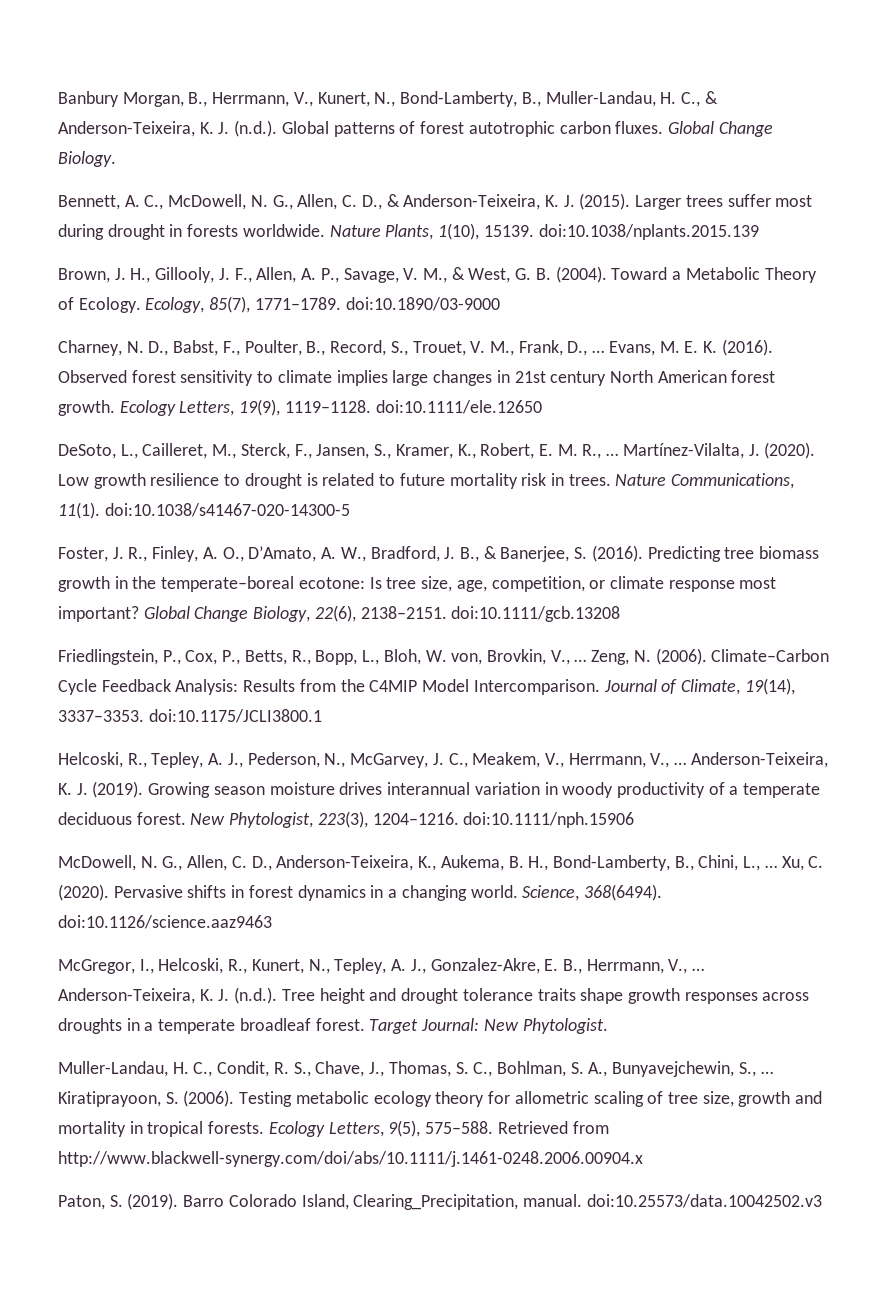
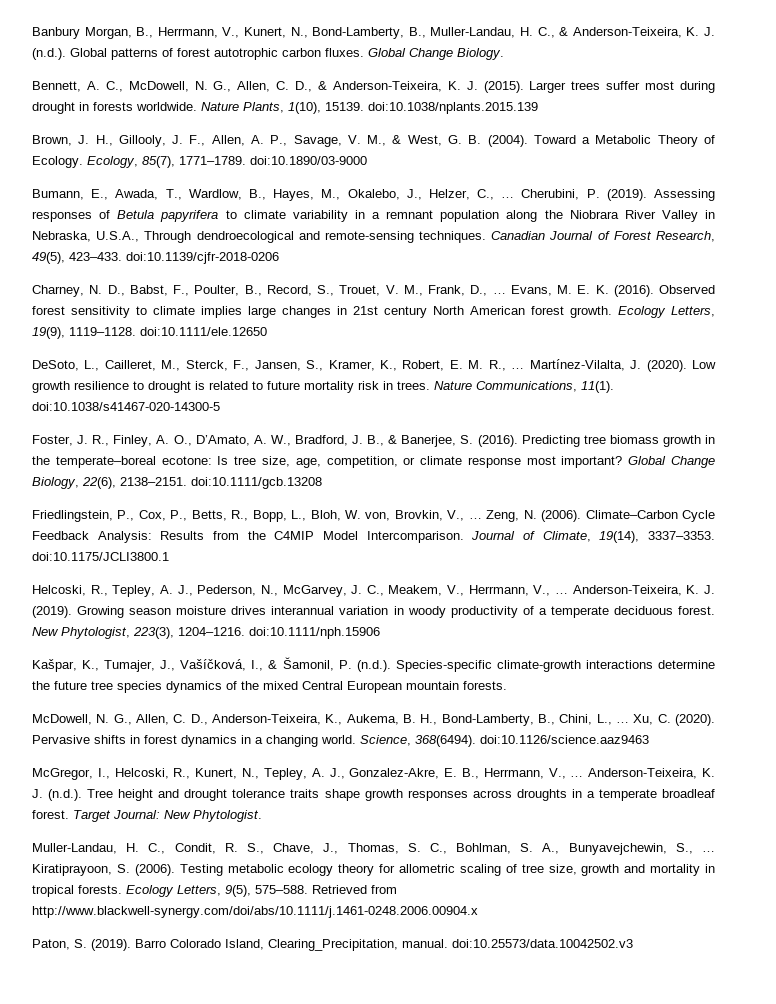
+ Bumann, E., Awada, T., Wardlow, B., Hayes, M., Okalebo, J., Helzer, C., … Cherubini, P. (2019). Assessing responses of Betula papyrifera to climate variability in a remnant population along the Niobrara River Valley in Nebraska, U.S.A., Through dendroecological and remote-sensing techniques. Canadian Journal of Forest Research, 49(5), 423–433. doi:10.1139/cjfr-2018-0206
+ Kašpar, K., Tumajer, J., Vašíčková, I., & Šamonil, P. (n.d.). Species-specific climate-growth interactions determine the future tree species dynamics of the mixed Central European mountain forests.

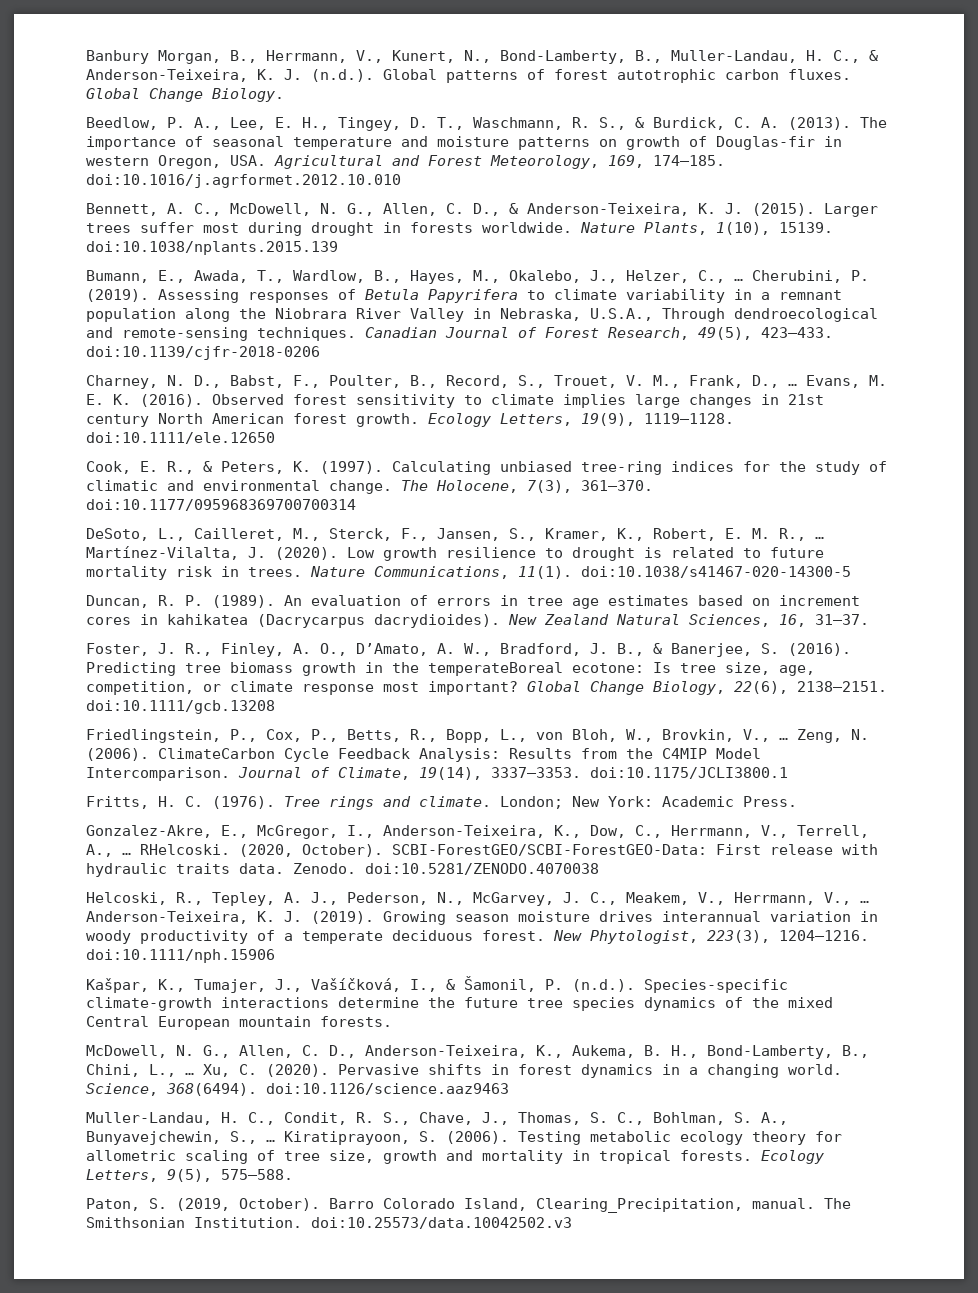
+ Beedlow, P. A., Lee, E. H., Tingey, D. T., Waschmann, R. S., & Burdick, C. A. (2013). The importance of seasonal temperature and moisture patterns on growth of Douglas-fir in western Oregon, USA. Agricultural and Forest Meteorology, 169, 174–185. doi:10.1016/j.agrformet.2012.10.010
- Brown, J. H., Gillooly, J. F., Allen, A. P., Savage, V. M., & West, G. B. (2004). Toward a Metabolic Theory of Ecology. Ecology, 85(7), 1771–1789. doi:10.1890/03-9000
- Assessing responses of Betula papyrifera to climate variability in a remnant population along the Niobrara River Valley in Nebraska, U.S.A., Through dendroecological and remote-sensing techniques.
+ Assessing responses of Betula Papyrifera to climate variability in a remnant population along the Niobrara River Valley in Nebraska, U.S.A., Through dendroecological and remote-sensing techniques.
+ Cook, E. R., & Peters, K. (1997). Calculating unbiased tree-ring indices for the study of climatic and environmental change. The Holocene, 7(3), 361–370. doi:10.1177/095968369700700314
+ Duncan, R. P. (1989). An evaluation of errors in tree age estimates based on increment cores in kahikatea (Dacrycarpus dacrydioides). New Zealand Natural Sciences, 16, 31–37.
- Predicting tree biomass growth in the temperate–boreal ecotone: Is tree size, age, competition, or climate response most important?
+ Predicting tree biomass growth in the temperateBoreal ecotone: Is tree size, age, competition, or climate response most important?
- Friedlingstein, P., Cox, P., Betts, R., Bopp, L., Bloh, W. von, Brovkin, V., …
+ Friedlingstein, P., Cox, P., Betts, R., Bopp, L., von Bloh, W., Brovkin, V., …
- Climate–Carbon Cycle Feedback Analysis: Results from the C4MIP Model Intercomparison.
+ ClimateCarbon Cycle Feedback Analysis: Results from the C4MIP Model Intercomparison.
+ Fritts, H. C. (1976). Tree rings and climate. London; New York: Academic Press.
+ Gonzalez-Akre, E., McGregor, I., Anderson-Teixeira, K., Dow, C., Herrmann, V., Terrell, A., … RHelcoski. (2020, October). SCBI-ForestGEO/SCBI-ForestGEO-Data: First release with hydraulic traits data. Zenodo. doi:10.5281/ZENODO.4070038
- McGregor, I., Helcoski, R., Kunert, N., Tepley, A. J., Gonzalez-Akre, E. B., Herrmann, V., … Anderson-Teixeira, K. J. (n.d.). Tree height and drought tolerance traits shape growth responses across droughts in a temperate broadleaf forest. Target Journal: New Phytologist.
- Retrieved from http://www.blackwell-synergy.com/doi/abs/10.1111/j.1461-0248.2006.00904.x
- Paton, S. (2019).
+ Paton, S. (2019, October).
- Barro Colorado Island, Clearing_Precipitation, manual. doi:10.25573/data.10042502.v3
+ Barro Colorado Island, Clearing_Precipitation, manual. The Smithsonian Institution. doi:10.25573/data.10042502.v3

